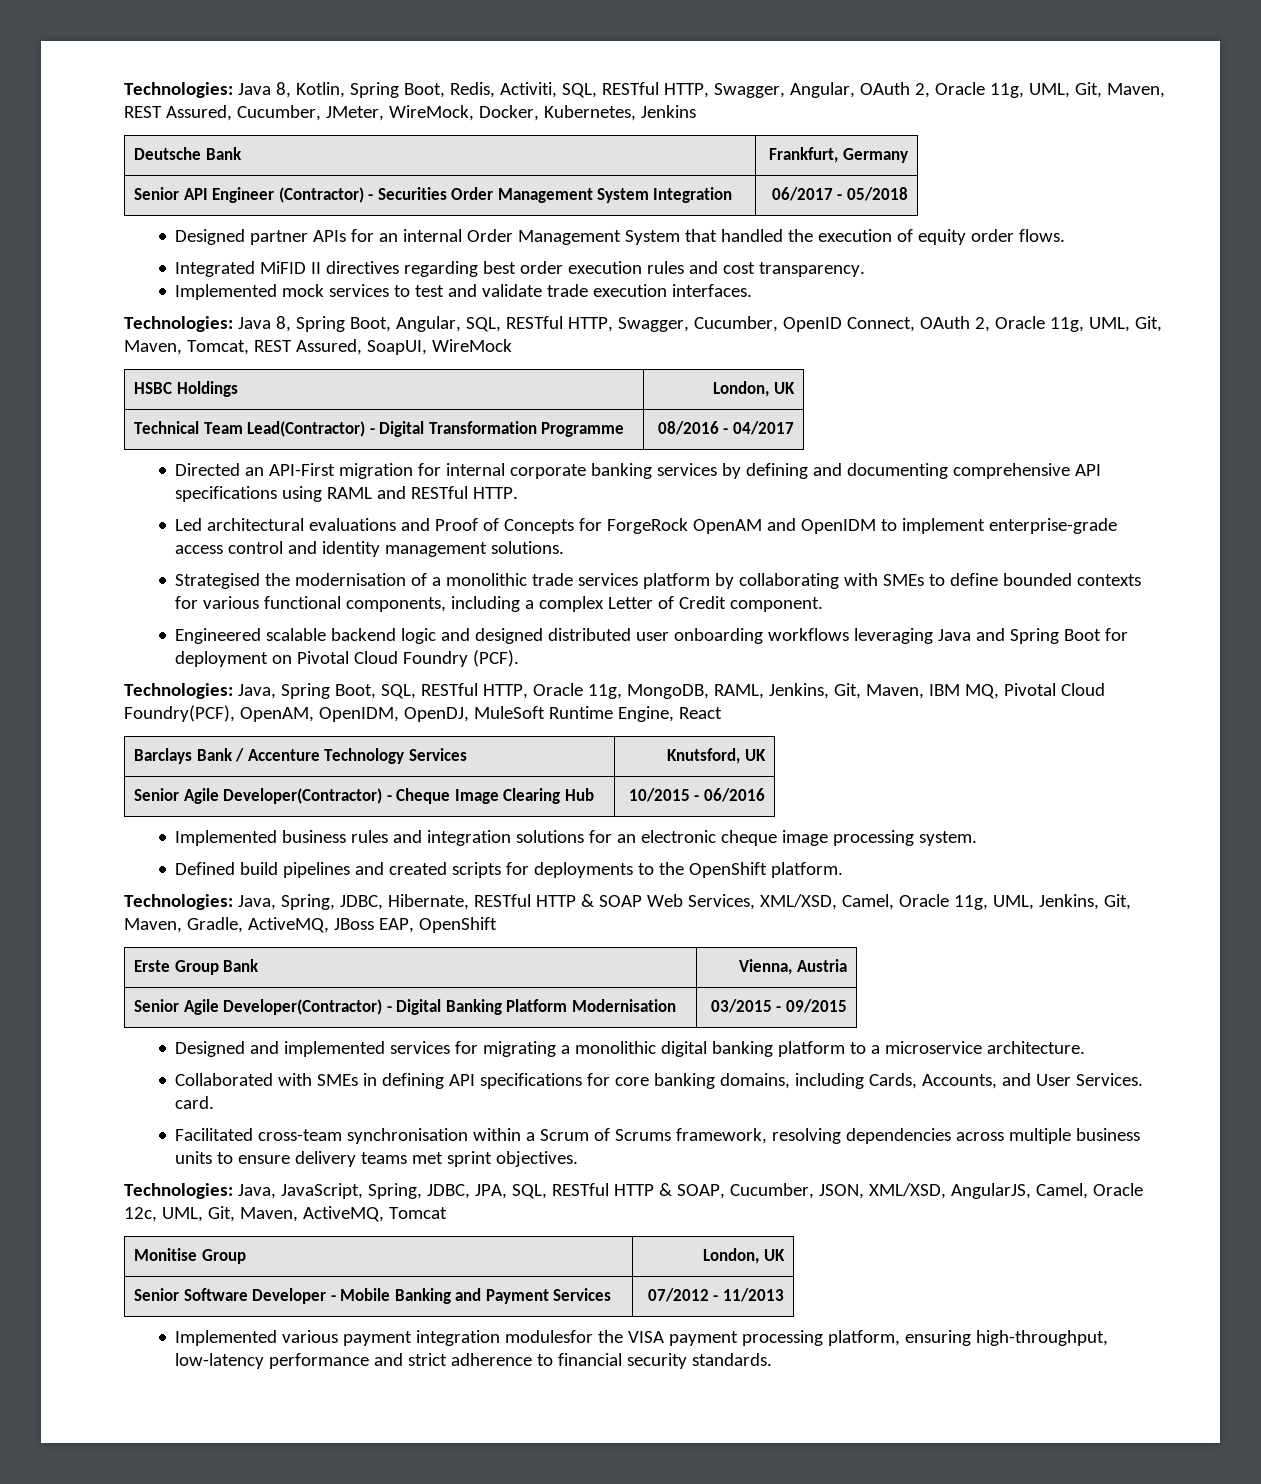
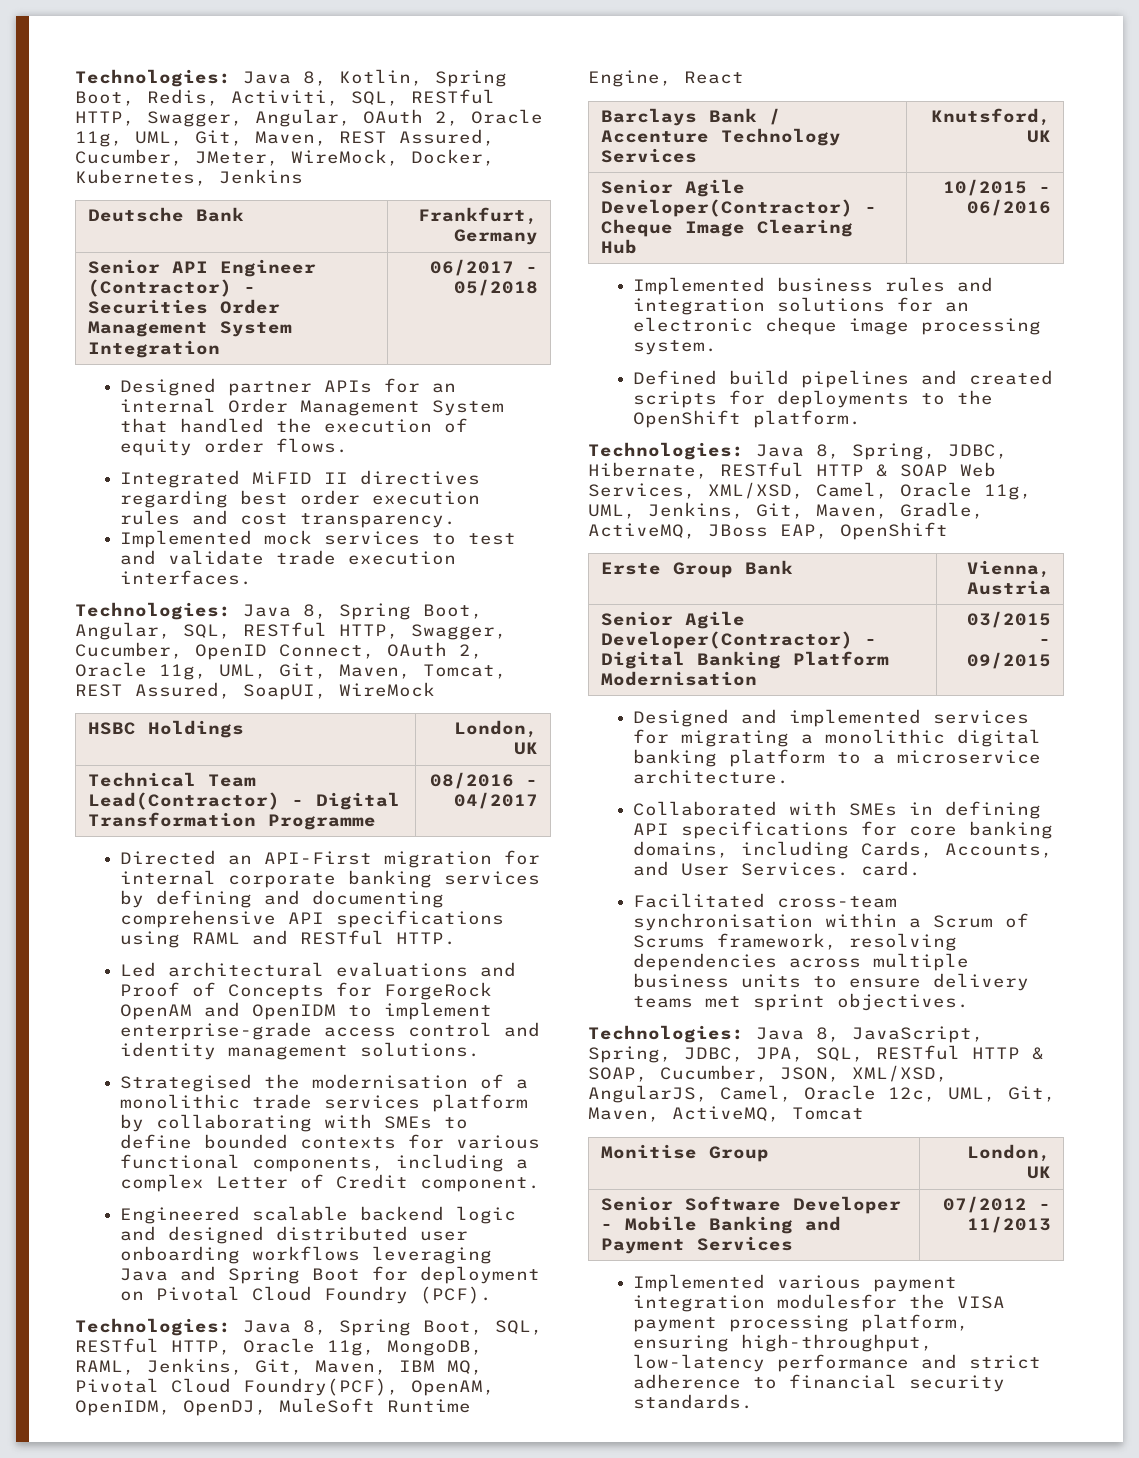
- Technologies: Java, Spring Boot, SQL, RESTful HTTP, Oracle 11g, MongoDB, RAML, Jenkins, Git, Maven, IBM MQ, Pivotal Cloud Foundry(PCF), OpenAM, OpenIDM, OpenDJ, MuleSoft Runtime Engine, React
+ Technologies: Java 8, Spring Boot, SQL, RESTful HTTP, Oracle 11g, MongoDB, RAML, Jenkins, Git, Maven, IBM MQ, Pivotal Cloud Foundry(PCF), OpenAM, OpenIDM, OpenDJ, MuleSoft Runtime Engine, React
- Technologies: Java, Spring, JDBC, Hibernate, RESTful HTTP & SOAP Web Services, XML/XSD, Camel, Oracle 11g, UML, Jenkins, Git, Maven, Gradle, ActiveMQ, JBoss EAP, OpenShift
+ Technologies: Java 8, Spring, JDBC, Hibernate, RESTful HTTP & SOAP Web Services, XML/XSD, Camel, Oracle 11g, UML, Jenkins, Git, Maven, Gradle, ActiveMQ, JBoss EAP, OpenShift
- Technologies: Java, JavaScript, Spring, JDBC, JPA, SQL, RESTful HTTP & SOAP, Cucumber, JSON, XML/XSD, AngularJS, Camel, Oracle 12c, UML, Git, Maven, ActiveMQ, Tomcat
+ Technologies: Java 8, JavaScript, Spring, JDBC, JPA, SQL, RESTful HTTP & SOAP, Cucumber, JSON, XML/XSD, AngularJS, Camel, Oracle 12c, UML, Git, Maven, ActiveMQ, Tomcat

